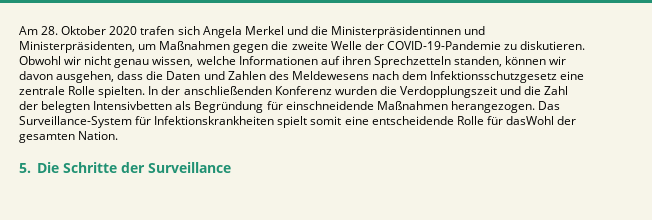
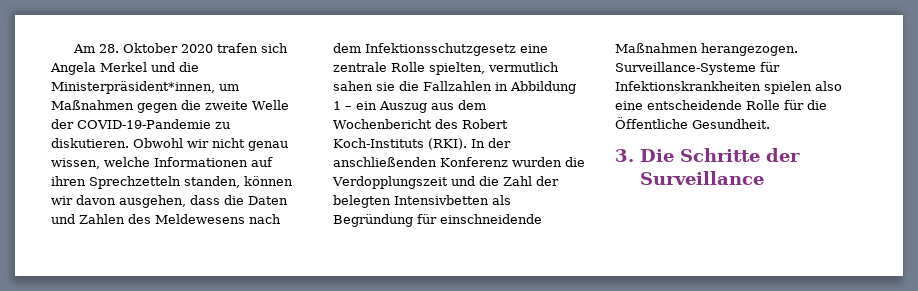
- Am 28. Oktober 2020 trafen sich Angela Merkel und die Ministerpräsidentinnen und Ministerpräsidenten, um Maßnahmen gegen die zweite Welle der COVID-19-Pandemie zu diskutieren.
+ Am 28. Oktober 2020 trafen sich Angela Merkel und die Ministerpräsident*innen, um Maßnahmen gegen die zweite Welle der COVID-19-Pandemie zu diskutieren.
- Obwohl wir nicht genau wissen, welche Informationen auf ihren Sprechzetteln standen, können wir davon ausgehen, dass die Daten und Zahlen des Meldewesens nach dem Infektionsschutzgesetz eine zentrale Rolle spielten.
+ Obwohl wir nicht genau wissen, welche Informationen auf ihren Sprechzetteln standen, können wir davon ausgehen, dass die Daten und Zahlen des Meldewesens nach dem Infektionsschutzgesetz eine zentrale Rolle spielten, vermutlich sahen sie die Fallzahlen in Abbildung 1 – ein Auszug aus dem Wochenbericht des Robert Koch-Instituts (RKI).
- Das Surveillance-System für Infektionskrankheiten spielt somit eine entscheidende Rolle für dasWohl der gesamten Nation.
- 5. Die Schritte der Surveillance
+ Surveillance-Systeme für Infektionskrankheiten spielen also eine entscheidende Rolle für die Öffentliche Gesundheit.
+ 3. Die Schritte der Surveillance

